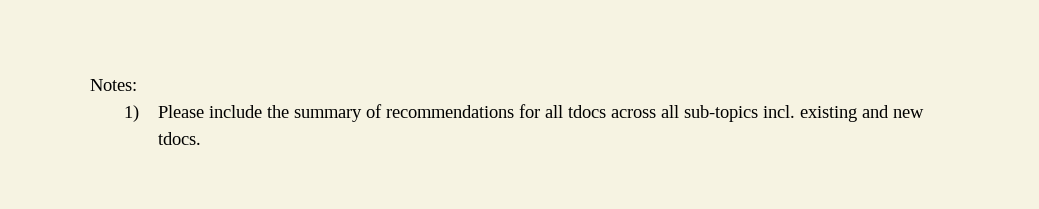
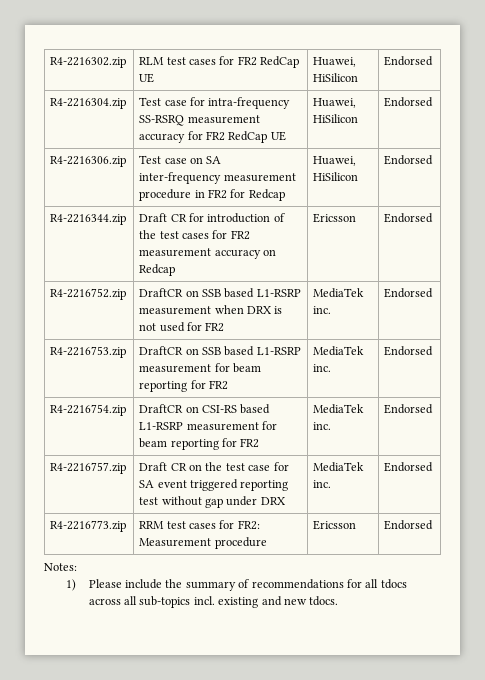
+ R4-2216302.zip | RLM test cases for FR2 RedCap UE | Huawei, HiSilicon | Endorsed
+ R4-2216304.zip | Test case for intra-frequency SS-RSRQ measurement accuracy for FR2 RedCap UE | Huawei, HiSilicon | Endorsed
+ R4-2216306.zip | Test case on SA inter-frequency measurement procedure in FR2 for Redcap | Huawei, HiSilicon | Endorsed
+ R4-2216344.zip | Draft CR for introduction of the test cases for FR2 measurement accuracy on Redcap | Ericsson | Endorsed
+ R4-2216752.zip | DraftCR on SSB based L1-RSRP measurement when DRX is not used for FR2 | MediaTek inc. | Endorsed
+ R4-2216753.zip | DraftCR on SSB based L1-RSRP measurement for beam reporting for FR2 | MediaTek inc. | Endorsed
+ R4-2216754.zip | DraftCR on CSI-RS based L1-RSRP measurement for beam reporting for FR2 | MediaTek inc. | Endorsed
+ R4-2216757.zip | Draft CR on the test case for SA event triggered reporting test without gap under DRX | MediaTek inc. | Endorsed
+ R4-2216773.zip | RRM test cases for FR2: Measurement procedure | Ericsson | Endorsed

